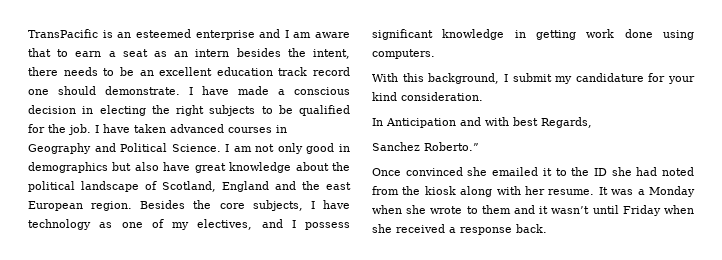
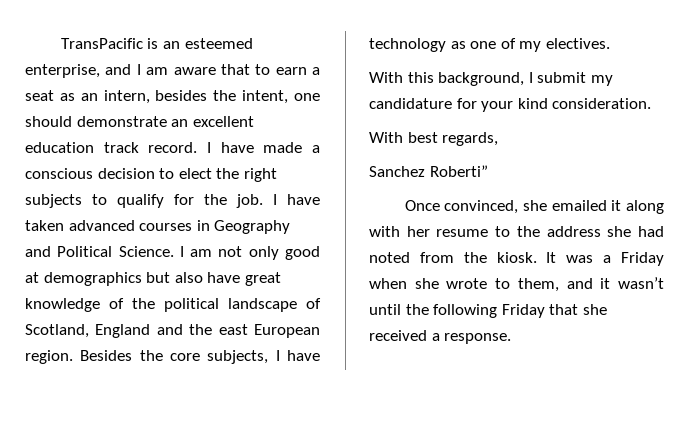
- TransPacific is an esteemed enterprise and I am aware that to earn a seat as an intern besides the intent, there needs to be an excellent education track record one should demonstrate.
+ TransPacific is an esteemed enterprise, and I am aware that to earn a seat as an intern, besides the intent, one should demonstrate an excellent education track record.
- I have made a conscious decision in electing the right subjects to be qualified for the job.
+ I have made a conscious decision to elect the right subjects to qualify for the job.
- I am not only good in demographics but also have great knowledge about the political landscape of Scotland, England and the east European region.
+ I am not only good at demographics but also have great knowledge of the political landscape of Scotland, England and the east European region.
- Besides the core subjects, I have technology as one of my electives, and I possess significant knowledge in getting work done using computers.
+ Besides the core subjects, I have technology as one of my electives.
- In Anticipation and with best Regards,
+ With best regards,
- Sanchez Roberto.”
+ Sanchez Roberti”
- Once convinced she emailed it to the ID she had noted from the kiosk along with her resume.
+ Once convinced, she emailed it along with her resume to the address she had noted from the kiosk.
- It was a Monday when she wrote to them and it wasn’t until Friday when she received a response back.
+ It was a Friday when she wrote to them, and it wasn’t until the following Friday that she received a response.

